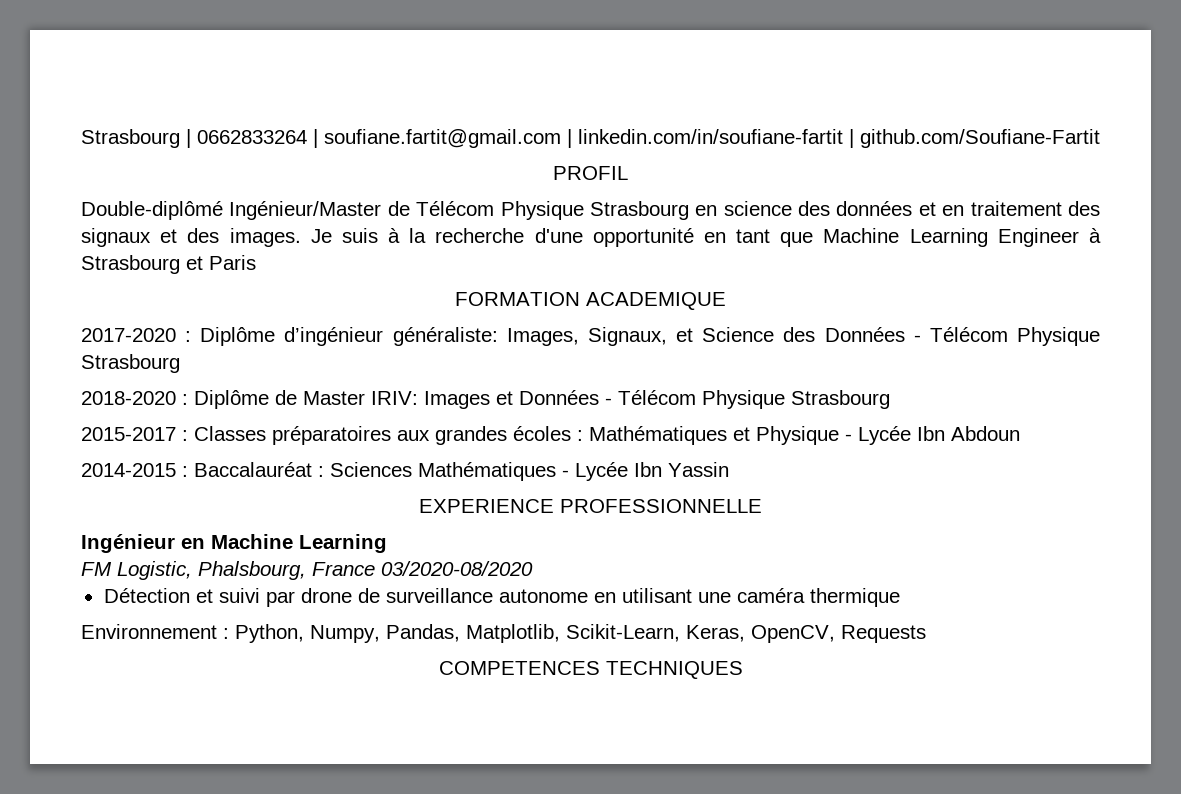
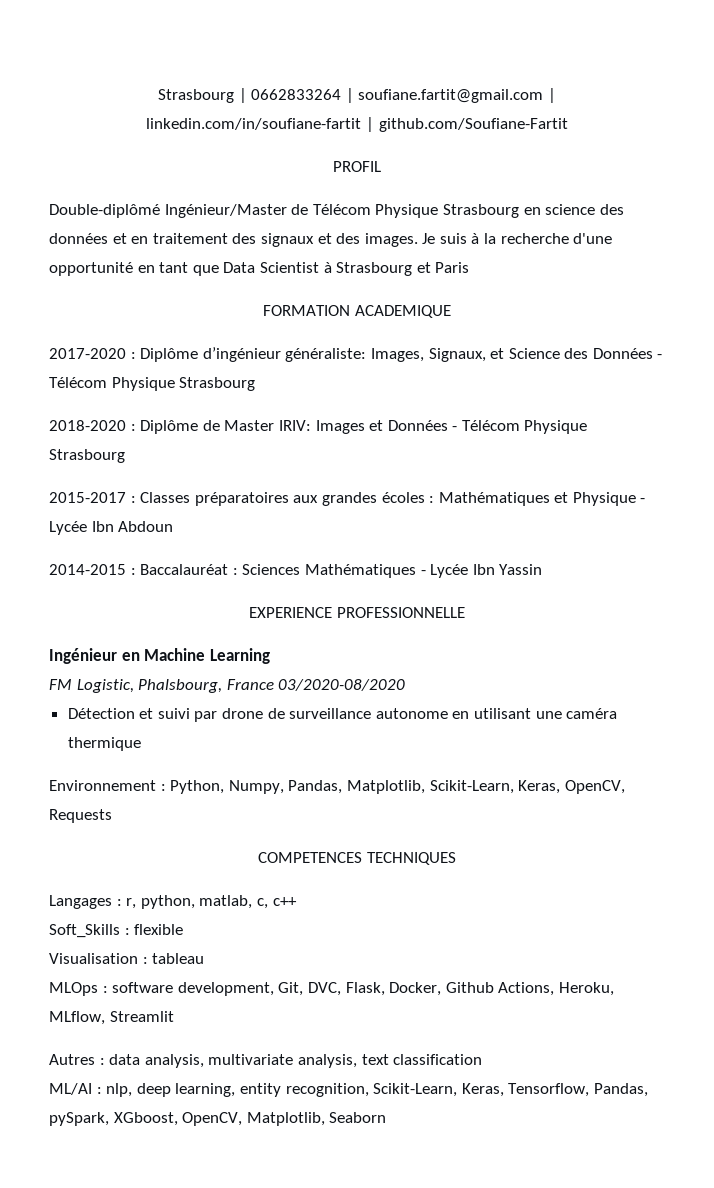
- Je suis à la recherche d'une opportunité en tant que Machine Learning Engineer à Strasbourg et Paris
+ Je suis à la recherche d'une opportunité en tant que Data Scientist à Strasbourg et Paris
+ Langages : r, python, matlab, c, c++
+ Soft_Skills : flexible
+ Visualisation : tableau
+ MLOps : software development, Git, DVC, Flask, Docker, Github Actions, Heroku, MLflow, Streamlit
+ Autres : data analysis, multivariate analysis, text classification
+ ML/AI : nlp, deep learning, entity recognition, Scikit-Learn, Keras, Tensorflow, Pandas, pySpark, XGboost, OpenCV, Matplotlib, Seaborn

